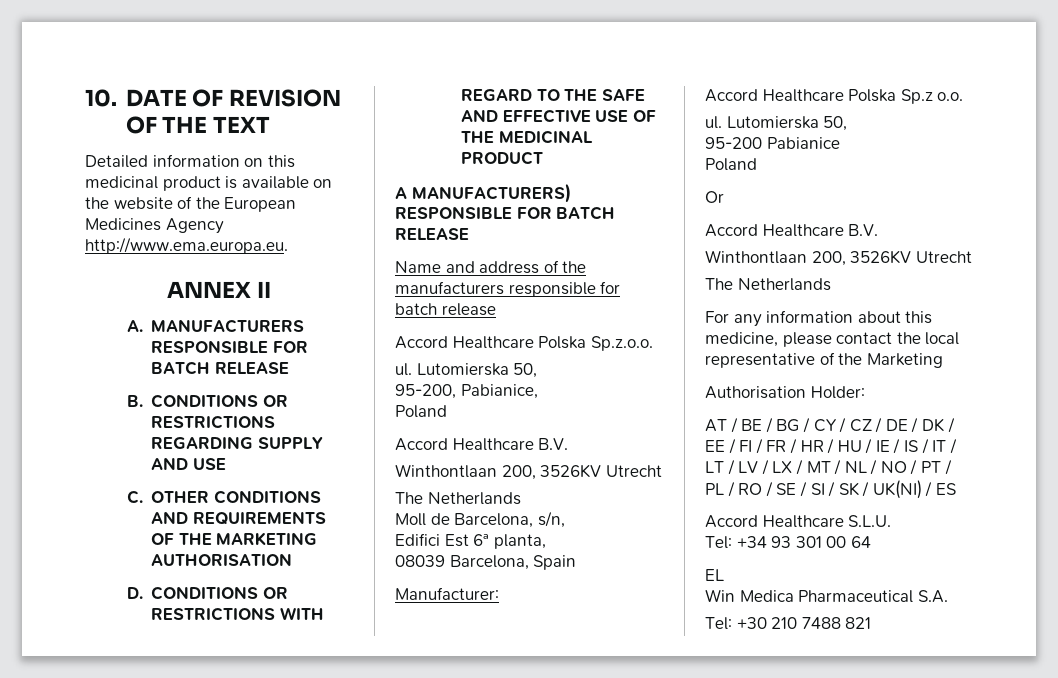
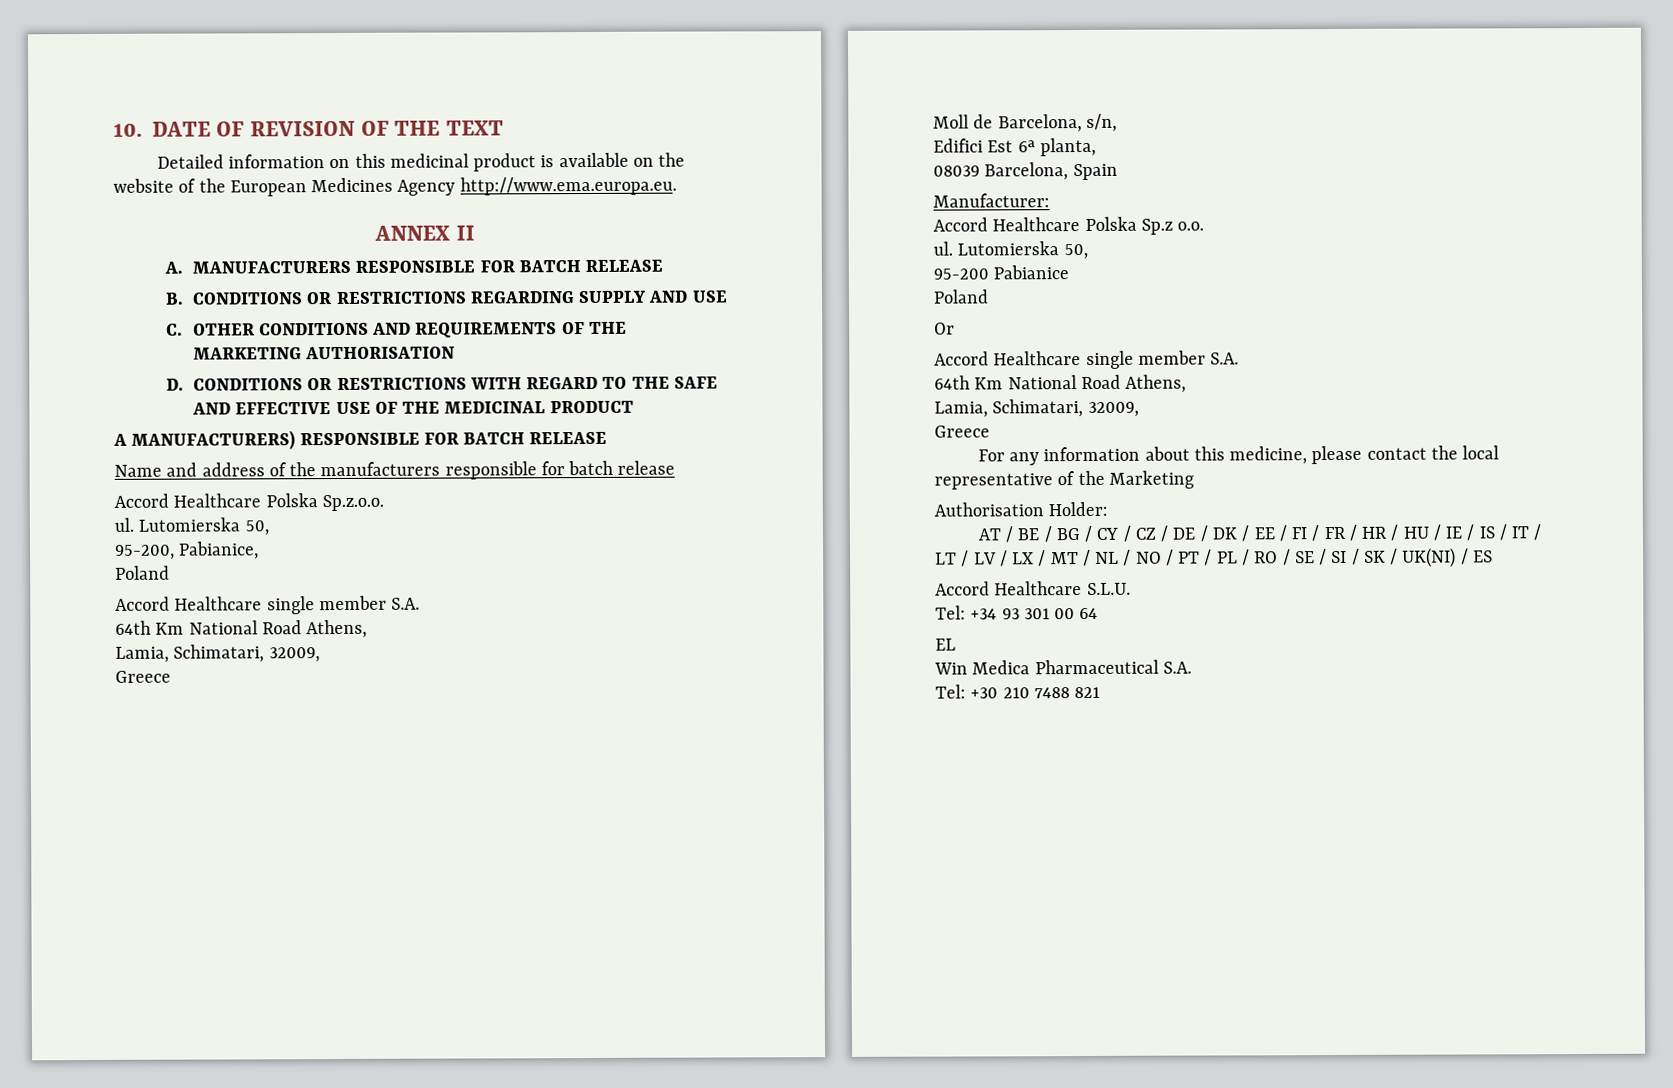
  95-200, Pabianice,
  Poland
- Accord Healthcare B.V.
- Winthontlaan 200, 3526KV Utrecht
- The Netherlands
+ Accord Healthcare single member S.A.
+ 64th Km National Road Athens,
+ Lamia, Schimatari, 32009,
+ Greece
  Or
- Accord Healthcare B.V.
- Winthontlaan 200, 3526KV Utrecht
- The Netherlands
+ Accord Healthcare single member S.A.
+ 64th Km National Road Athens,
+ Lamia, Schimatari, 32009,
+ Greece

